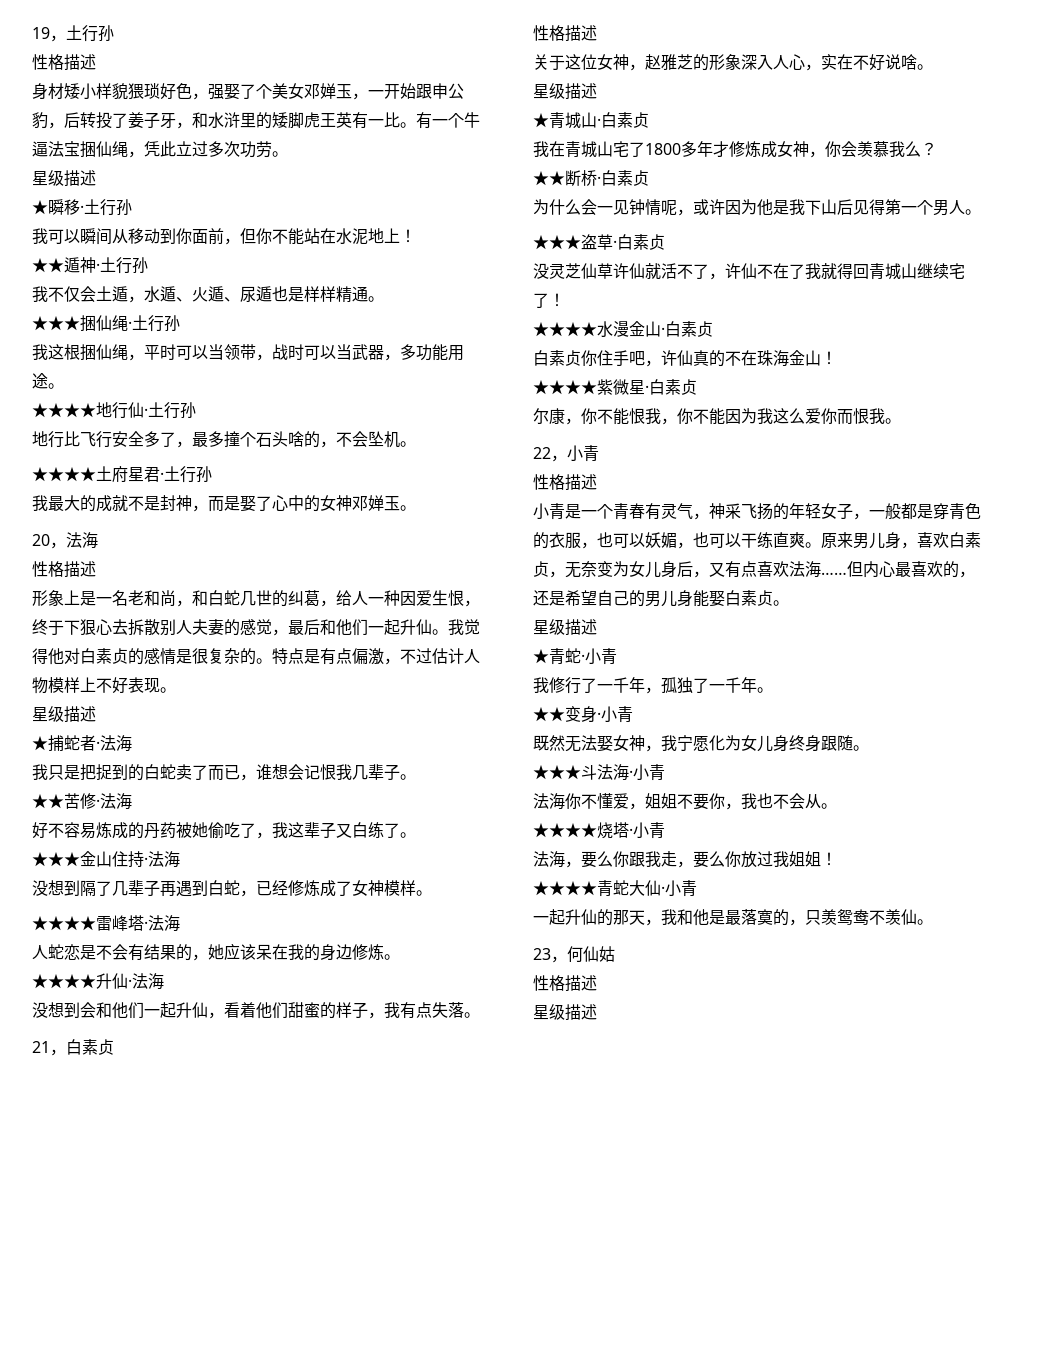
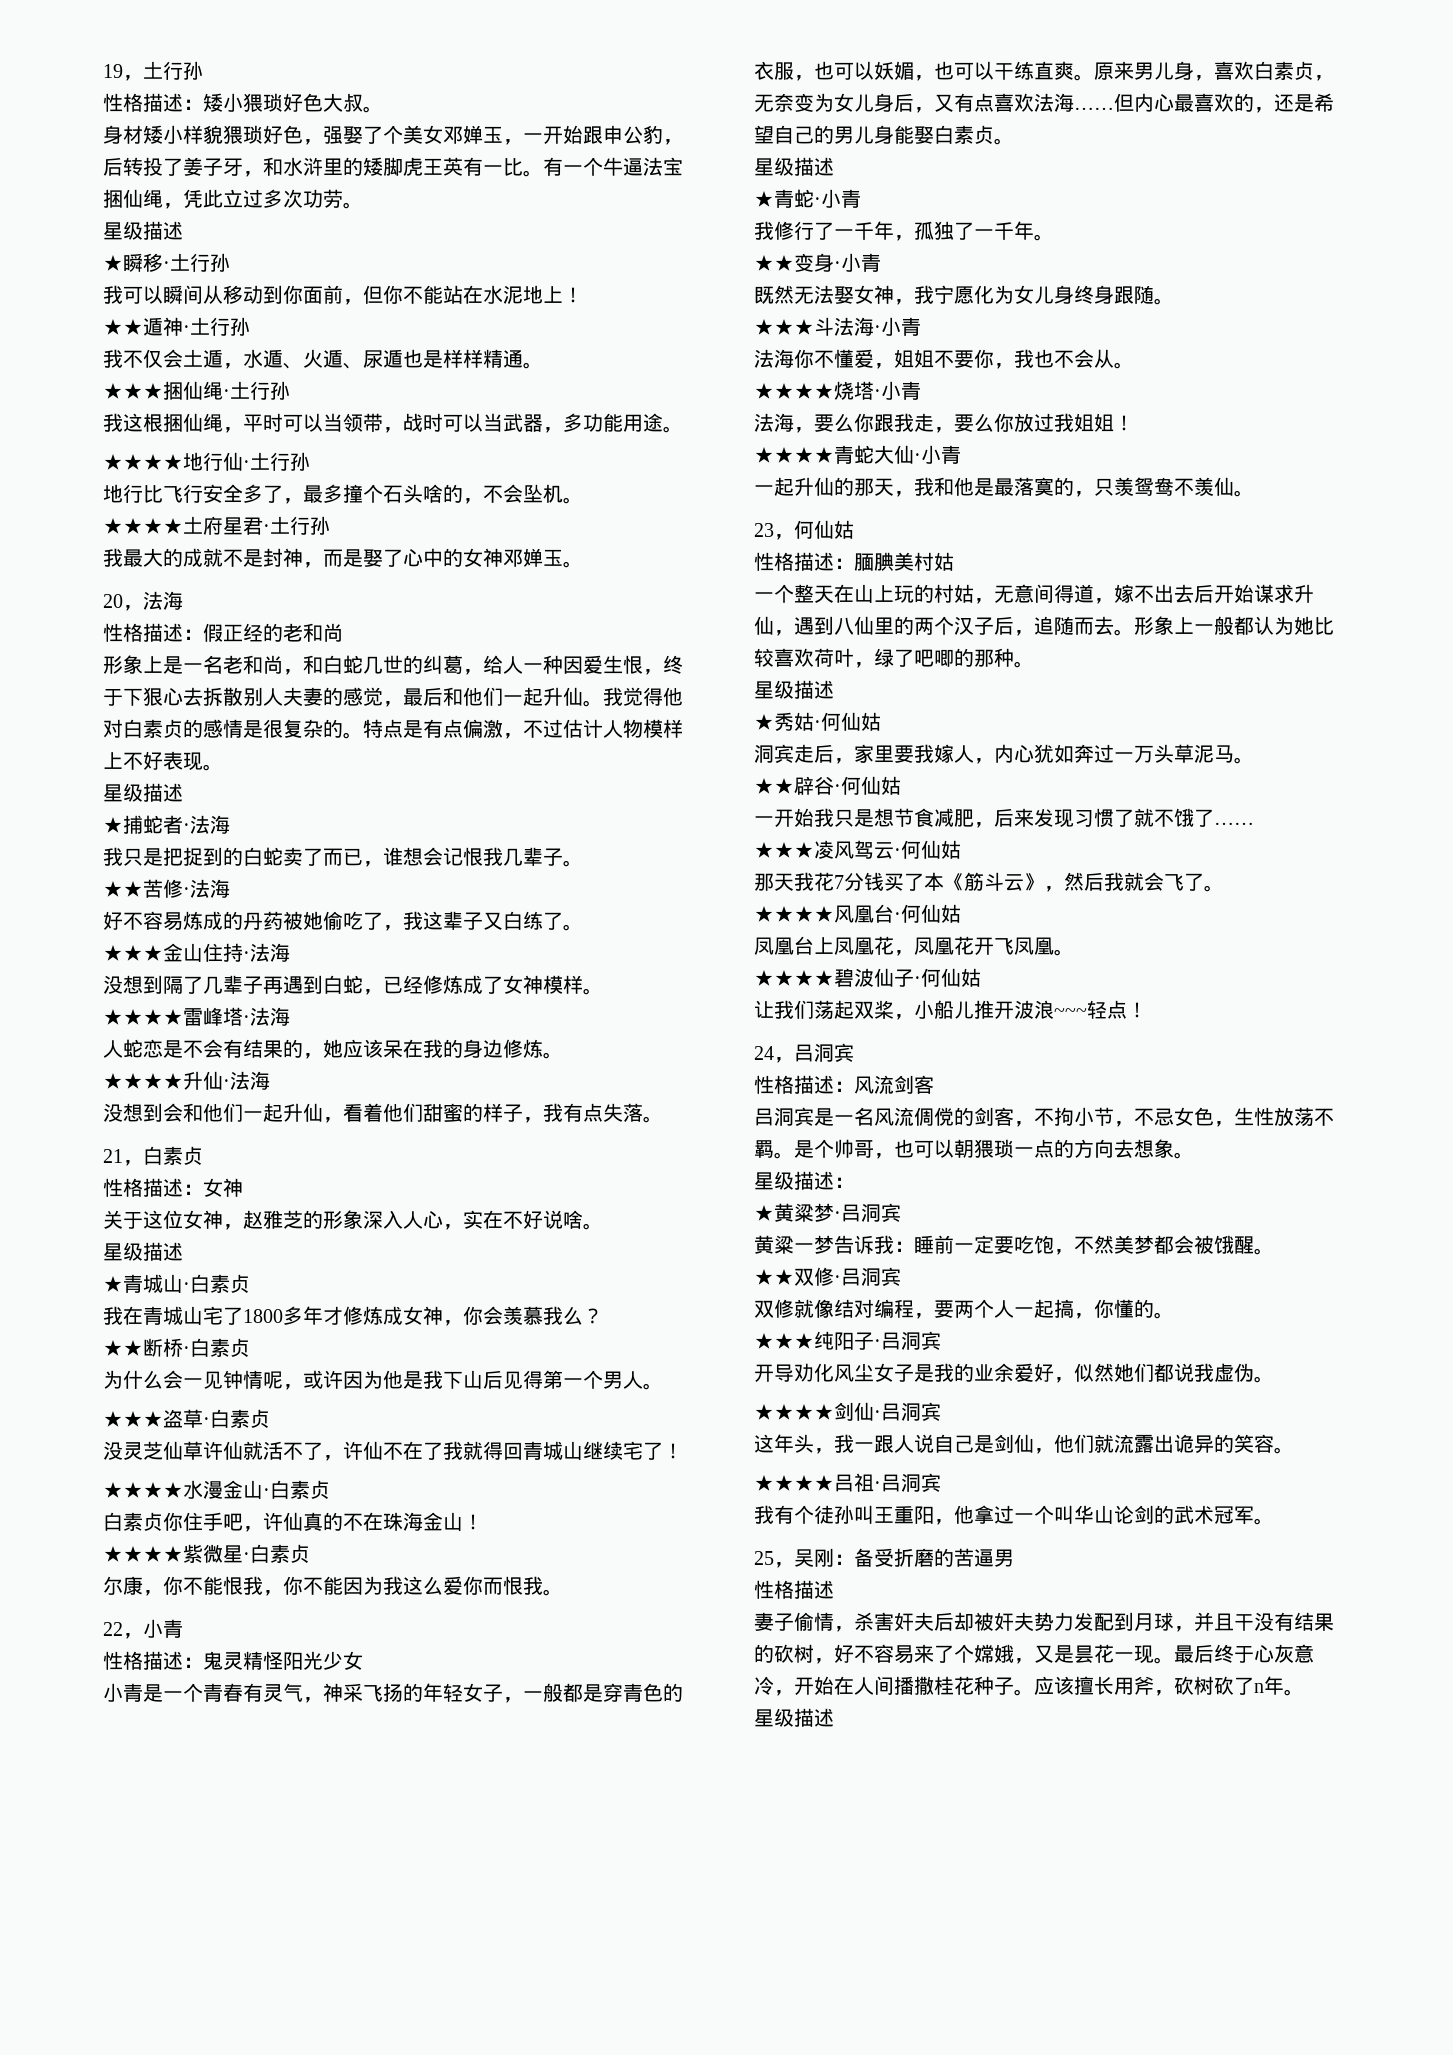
  19，土行孙
- 性格描述
+ 性格描述：矮小猥琐好色大叔。
  20，法海
- 性格描述
+ 性格描述：假正经的老和尚
  21，白素贞
- 性格描述
+ 性格描述：女神
  22，小青
- 性格描述
+ 性格描述：鬼灵精怪阳光少女
  23，何仙姑
+ 性格描述：腼腆美村姑
+ 一个整天在山上玩的村姑，无意间得道，嫁不出去后开始谋求升仙，遇到八仙里的两个汉子后，追随而去。形象上一般都认为她比较喜欢荷叶，绿了吧唧的那种。
+ 星级描述
+ ★秀姑·何仙姑
+ 洞宾走后，家里要我嫁人，内心犹如奔过一万头草泥马。
+ ★★辟谷·何仙姑
+ 一开始我只是想节食减肥，后来发现习惯了就不饿了……
+ ★★★凌风驾云·何仙姑
+ 那天我花7分钱买了本《筋斗云》，然后我就会飞了。
+ ★★★★风凰台·何仙姑
+ 凤凰台上凤凰花，凤凰花开飞凤凰。
+ ★★★★碧波仙子·何仙姑
+ 让我们荡起双桨，小船儿推开波浪~~~轻点！
+ 24，吕洞宾
+ 性格描述：风流剑客
+ 吕洞宾是一名风流倜傥的剑客，不拘小节，不忌女色，生性放荡不羁。是个帅哥，也可以朝猥琐一点的方向去想象。
+ 星级描述：
+ ★黄粱梦·吕洞宾
+ 黄粱一梦告诉我：睡前一定要吃饱，不然美梦都会被饿醒。
+ ★★双修·吕洞宾
+ 双修就像结对编程，要两个人一起搞，你懂的。
+ ★★★纯阳子·吕洞宾
+ 开导劝化风尘女子是我的业余爱好，似然她们都说我虚伪。
+ ★★★★剑仙·吕洞宾
+ 这年头，我一跟人说自己是剑仙，他们就流露出诡异的笑容。
+ ★★★★吕祖·吕洞宾
+ 我有个徒孙叫王重阳，他拿过一个叫华山论剑的武术冠军。
+ 25，吴刚：备受折磨的苦逼男
  性格描述
+ 妻子偷情，杀害奸夫后却被奸夫势力发配到月球，并且干没有结果的砍树，好不容易来了个嫦娥，又是昙花一现。最后终于心灰意冷，开始在人间播撒桂花种子。应该擅长用斧，砍树砍了n年。

